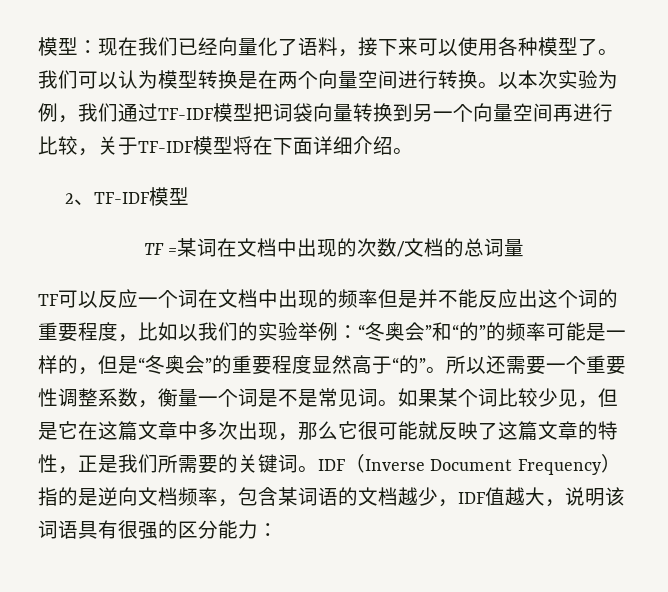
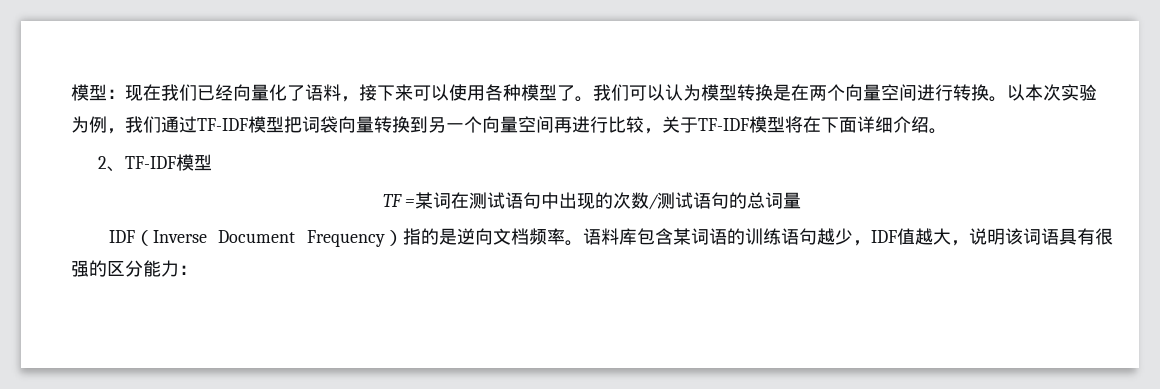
- TF =某词在文档中出现的次数/文档的总词量
+ TF =某词在测试语句中出现的次数/测试语句的总词量
- TF可以反应一个词在文档中出现的频率但是并不能反应出这个词的重要程度，比如以我们的实验举例：“冬奥会”和“的”的频率可能是一样的，但是“冬奥会”的重要程度显然高于“的”。所以还需要一个重要性调整系数，衡量一个词是不是常见词。如果某个词比较少见，但是它在这篇文章中多次出现，那么它很可能就反映了这篇文章的特性，正是我们所需要的关键词。IDF（Inverse Document Frequency）指的是逆向文档频率，包含某词语的文档越少，IDF值越大，说明该词语具有很强的区分能力：
+ IDF（Inverse Document Frequency）指的是逆向文档频率。语料库包含某词语的训练语句越少，IDF值越大，说明该词语具有很强的区分能力：

